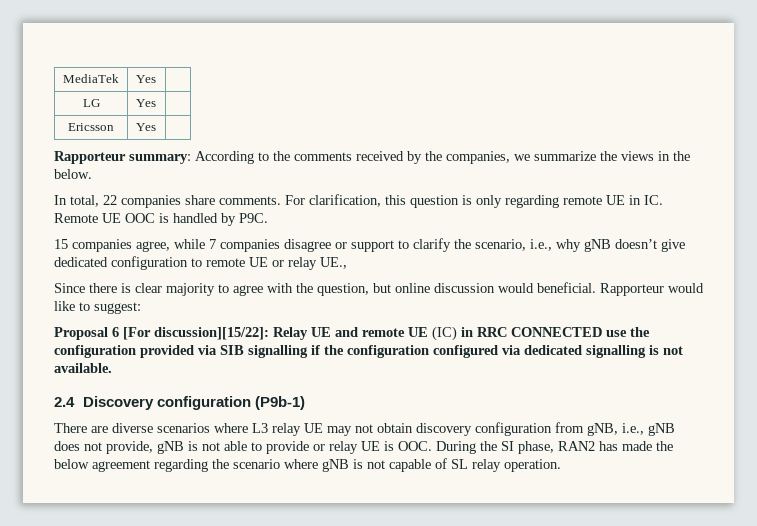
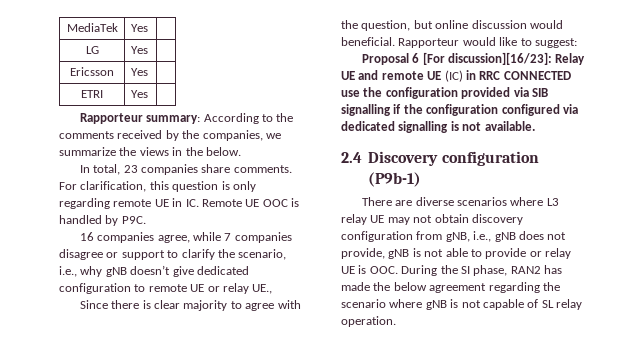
+ ETRI | Yes |
- In total, 22 companies share comments.
+ In total, 23 companies share comments.
- 15 companies agree, while 7 companies disagree or support to clarify the scenario, i.e., why gNB doesn’t give dedicated configuration to remote UE or relay UE.,
+ 16 companies agree, while 7 companies disagree or support to clarify the scenario, i.e., why gNB doesn’t give dedicated configuration to remote UE or relay UE.,
- Proposal 6 [For discussion][15/22]: Relay UE and remote UE (IC) in RRC CONNECTED use the configuration provided via SIB signalling if the configuration configured via dedicated signalling is not available.
+ Proposal 6 [For discussion][16/23]: Relay UE and remote UE (IC) in RRC CONNECTED use the configuration provided via SIB signalling if the configuration configured via dedicated signalling is not available.

